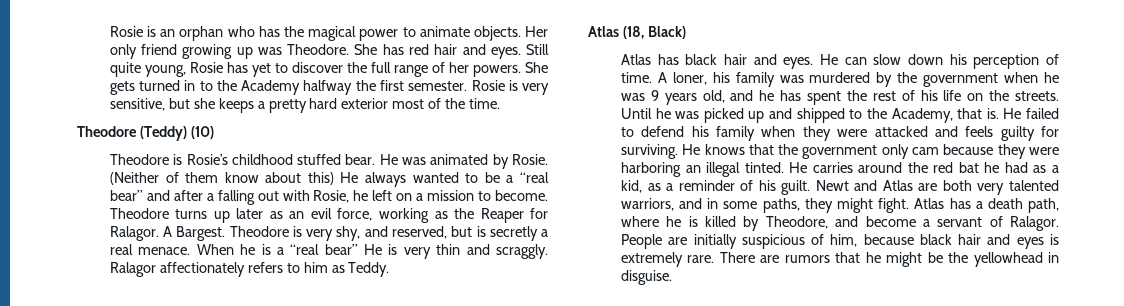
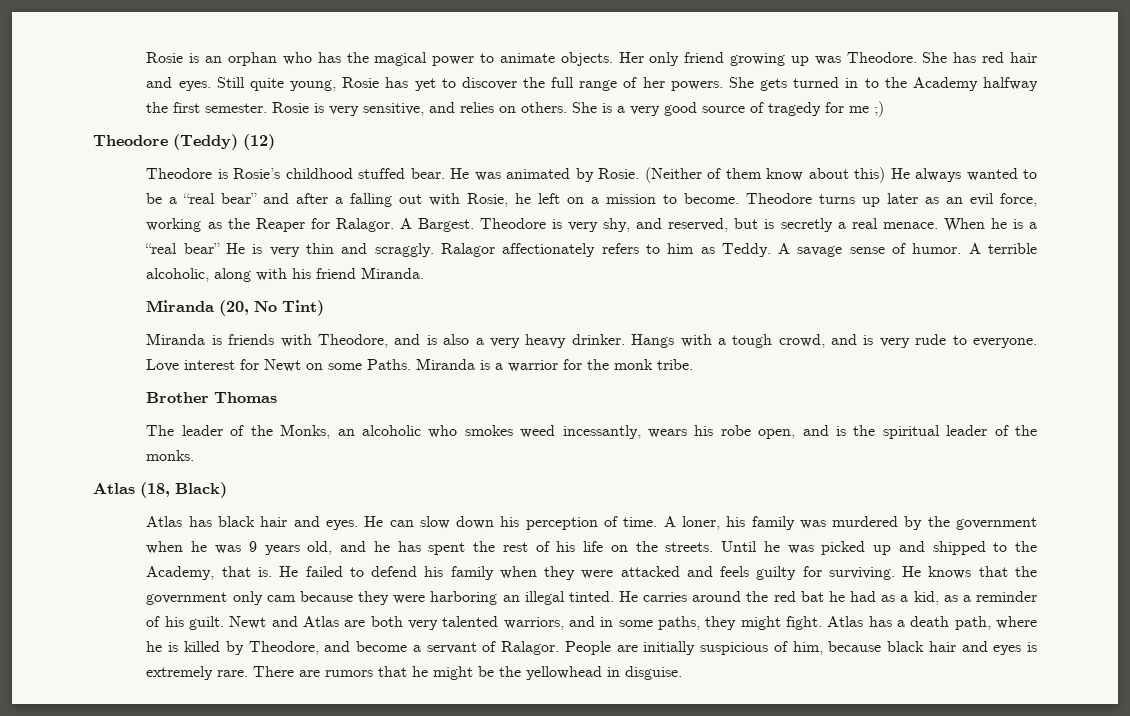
- Rosie is very sensitive, but she keeps a pretty hard exterior most of the time.
+ Rosie is very sensitive, and relies on others. She is a very good source of tragedy for me ;)
- Theodore (Teddy) (10)
+ Theodore (Teddy) (12)
+ A savage sense of humor. A terrible alcoholic, along with his friend Miranda.
+ Miranda (20, No Tint)
+ Miranda is friends with Theodore, and is also a very heavy drinker. Hangs with a tough crowd, and is very rude to everyone. Love interest for Newt on some Paths. Miranda is a warrior for the monk tribe.
+ Brother Thomas
+ The leader of the Monks, an alcoholic who smokes weed incessantly, wears his robe open, and is the spiritual leader of the monks.

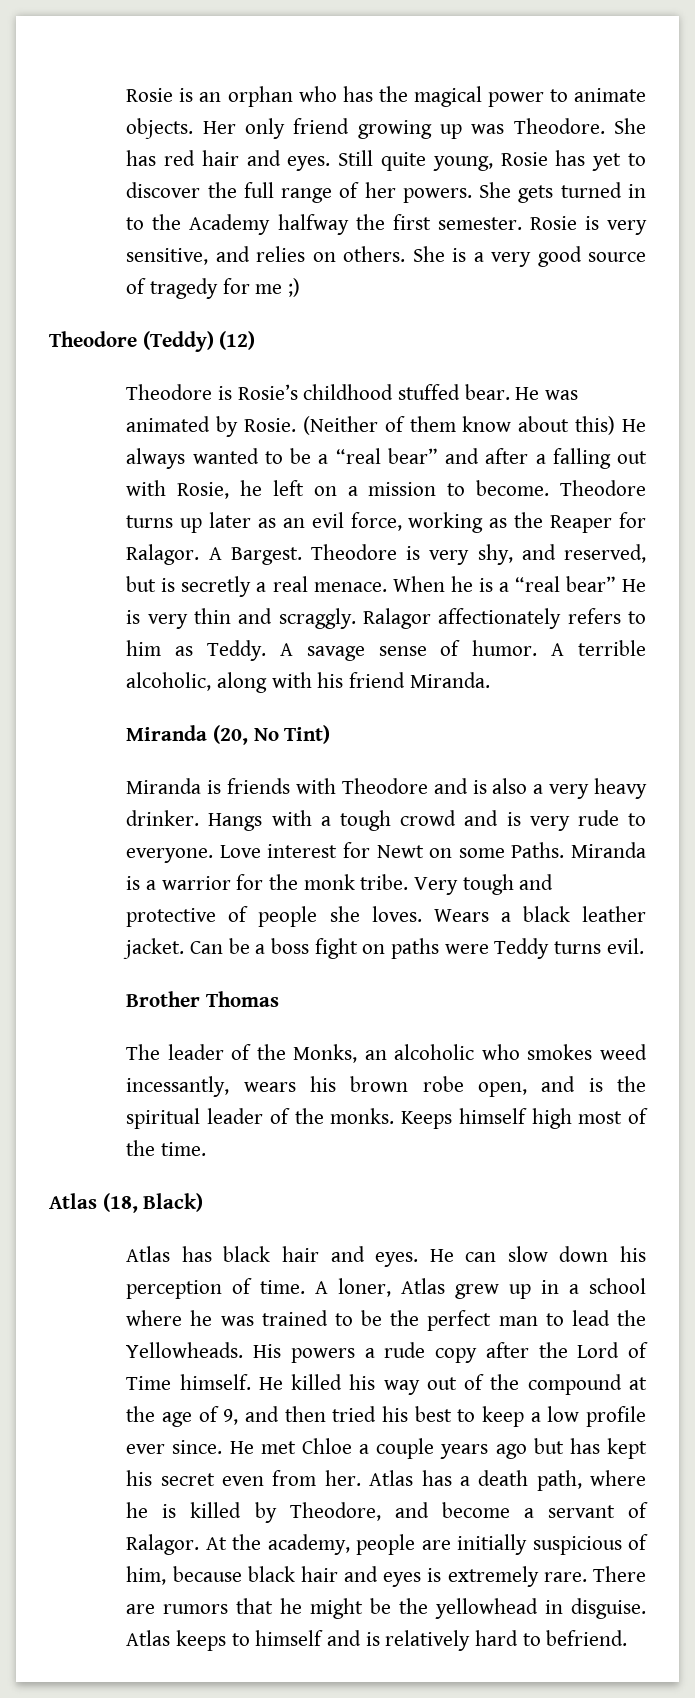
- Miranda is friends with Theodore, and is also a very heavy drinker.
+ Miranda is friends with Theodore and is also a very heavy drinker.
- Hangs with a tough crowd, and is very rude to everyone.
+ Hangs with a tough crowd and is very rude to everyone.
+ Very tough and protective of people she loves. Wears a black leather jacket. Can be a boss fight on paths were Teddy turns evil.
- The leader of the Monks, an alcoholic who smokes weed incessantly, wears his robe open, and is the spiritual leader of the monks.
+ The leader of the Monks, an alcoholic who smokes weed incessantly, wears his brown robe open, and is the spiritual leader of the monks. Keeps himself high most of the time.
- A loner, his family was murdered by the government when he was 9 years old, and he has spent the rest of his life on the streets. Until he was picked up and shipped to the Academy, that is. He failed to defend his family when they were attacked and feels guilty for surviving. He knows that the government only cam because they were harboring an illegal tinted. He carries around the red bat he had as a kid, as a reminder of his guilt. Newt and Atlas are both very talented warriors, and in some paths, they might fight.
+ A loner, Atlas grew up in a school where he was trained to be the perfect man to lead the Yellowheads. His powers a rude copy after the Lord of Time himself. He killed his way out of the compound at the age of 9, and then tried his best to keep a low profile ever since. He met Chloe a couple years ago but has kept his secret even from her.
- People are initially suspicious of him, because black hair and eyes is extremely rare.
+ At the academy, people are initially suspicious of him, because black hair and eyes is extremely rare.
+ Atlas keeps to himself and is relatively hard to befriend.

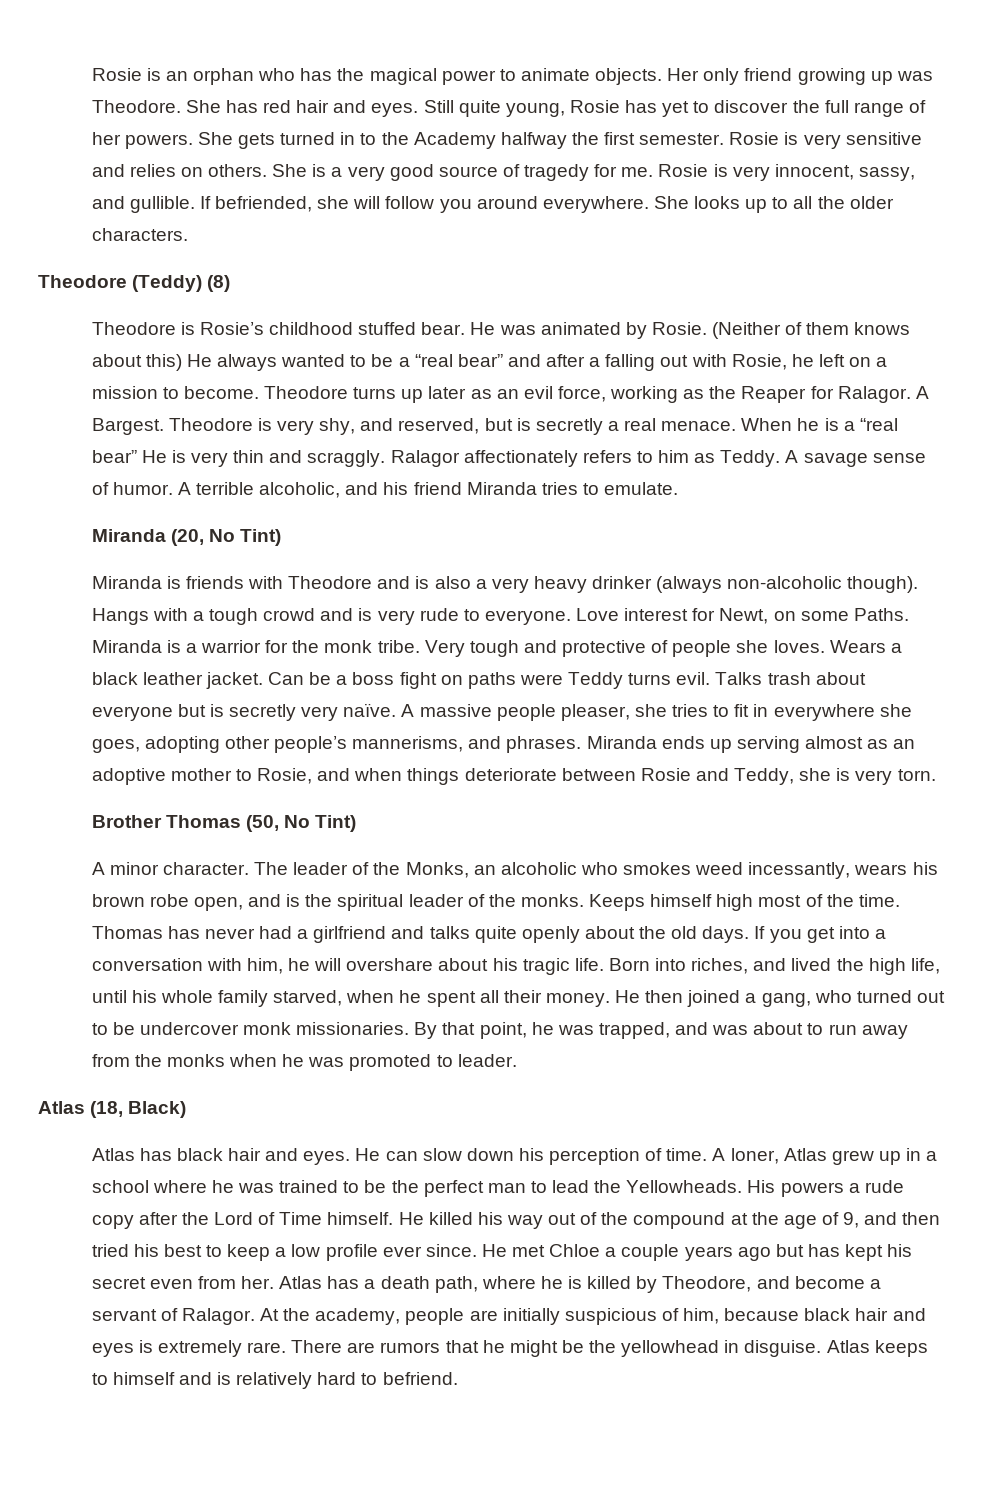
- Rosie is very sensitive, and relies on others.
+ Rosie is very sensitive and relies on others.
- She is a very good source of tragedy for me ;)
+ She is a very good source of tragedy for me. Rosie is very innocent, sassy, and gullible. If befriended, she will follow you around everywhere. She looks up to all the older characters.
- Theodore (Teddy) (12)
+ Theodore (Teddy) (8)
- (Neither of them know about this) He always wanted to be a “real bear” and after a falling out with Rosie, he left on a mission to become.
+ (Neither of them knows about this) He always wanted to be a “real bear” and after a falling out with Rosie, he left on a mission to become.
- A terrible alcoholic, along with his friend Miranda.
+ A terrible alcoholic, and his friend Miranda tries to emulate.
- Miranda is friends with Theodore and is also a very heavy drinker.
+ Miranda is friends with Theodore and is also a very heavy drinker (always non-alcoholic though).
- Love interest for Newt on some Paths.
+ Love interest for Newt, on some Paths.
- Can be a boss fight on paths were Teddy turns evil.
- Brother Thomas
- The leader of the Monks, an alcoholic who smokes weed incessantly, wears his brown robe open, and is the spiritual leader of the monks.
+ Can be a boss fight on paths were Teddy turns evil. Talks trash about everyone but is secretly very naïve. A massive people pleaser, she tries to fit in everywhere she goes, adopting other people’s mannerisms, and phrases. Miranda ends up serving almost as an adoptive mother to Rosie, and when things deteriorate between Rosie and Teddy, she is very torn.
+ Brother Thomas (50, No Tint)
+ A minor character. The leader of the Monks, an alcoholic who smokes weed incessantly, wears his brown robe open, and is the spiritual leader of the monks.
+ Thomas has never had a girlfriend and talks quite openly about the old days. If you get into a conversation with him, he will overshare about his tragic life. Born into riches, and lived the high life, until his whole family starved, when he spent all their money. He then joined a gang, who turned out to be undercover monk missionaries. By that point, he was trapped, and was about to run away from the monks when he was promoted to leader.

